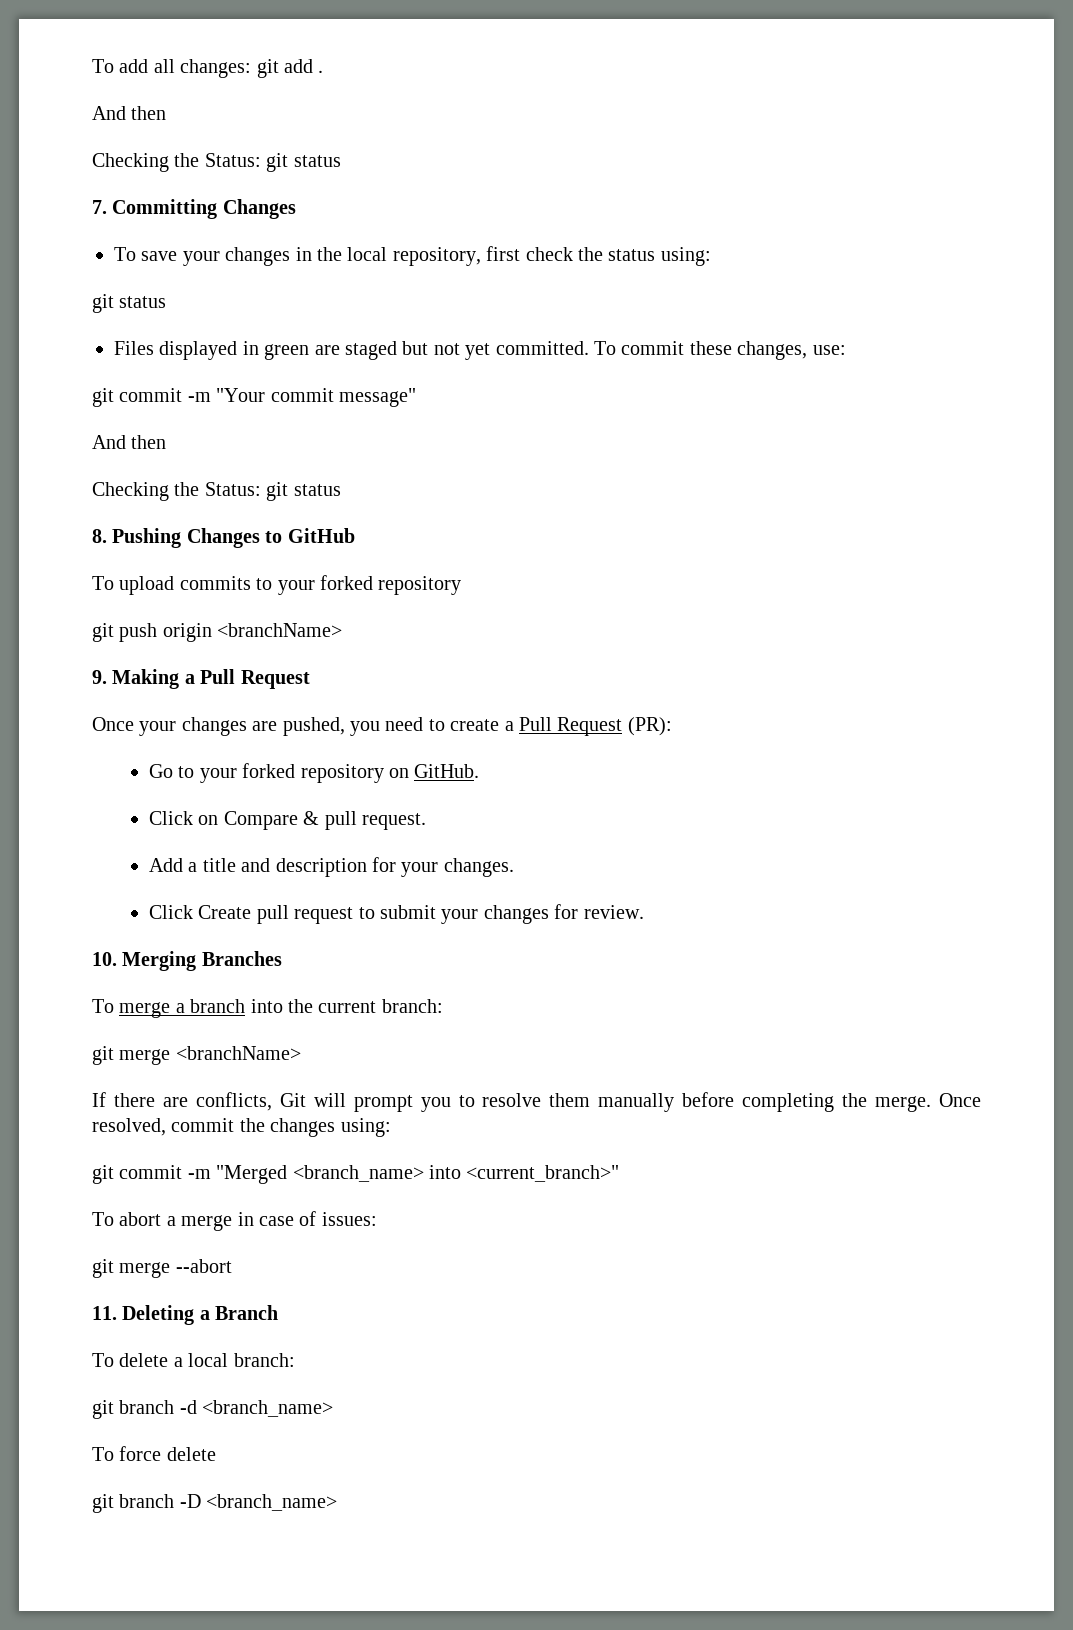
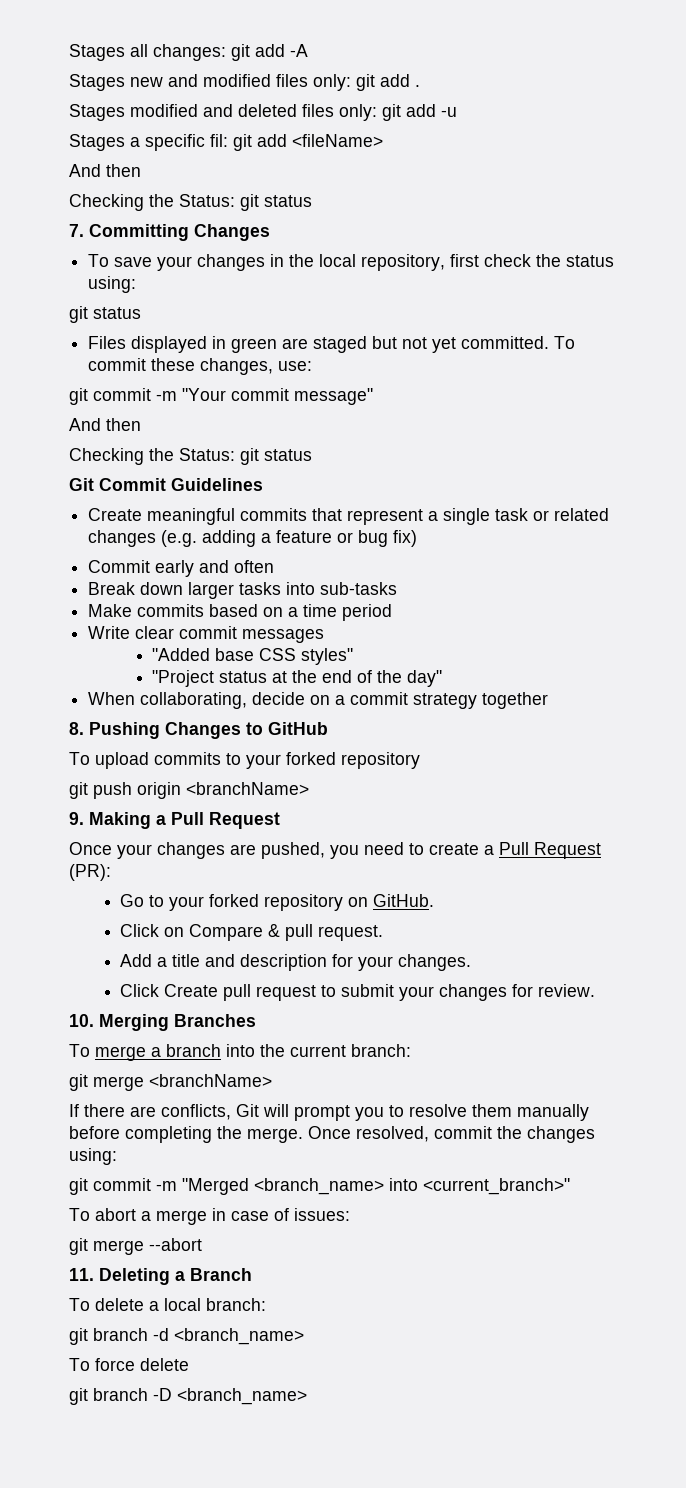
- To add all changes: git add .
+ Stages all changes: git add -A
+ Stages new and modified files only: git add .
+ Stages modified and deleted files only: git add -u
+ Stages a specific fil: git add <fileName>
+ Git Commit Guidelines
+ Create meaningful commits that represent a single task or related changes (e.g. adding a feature or bug fix)
+ Commit early and often
+ Break down larger tasks into sub-tasks
+ Make commits based on a time period
+ Write clear commit messages
+ "Added base CSS styles"
+ "Project status at the end of the day"
+ When collaborating, decide on a commit strategy together

